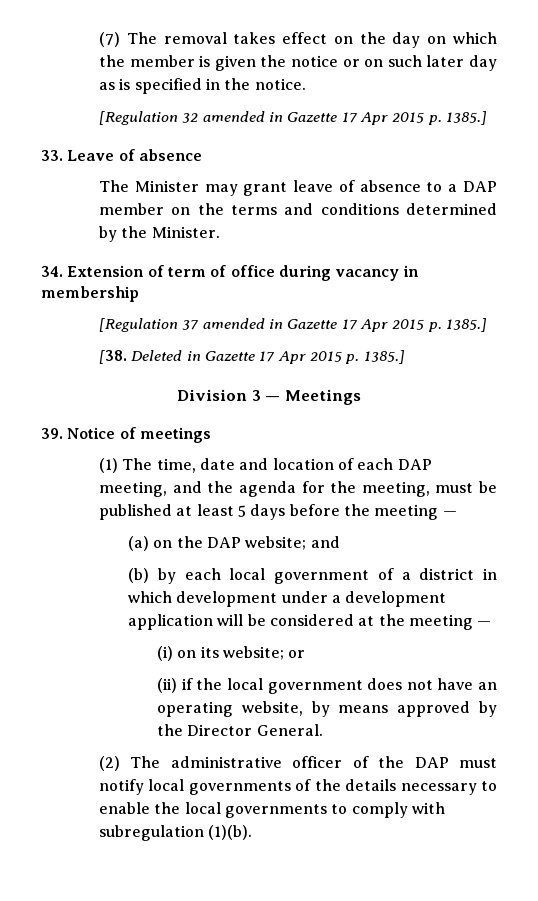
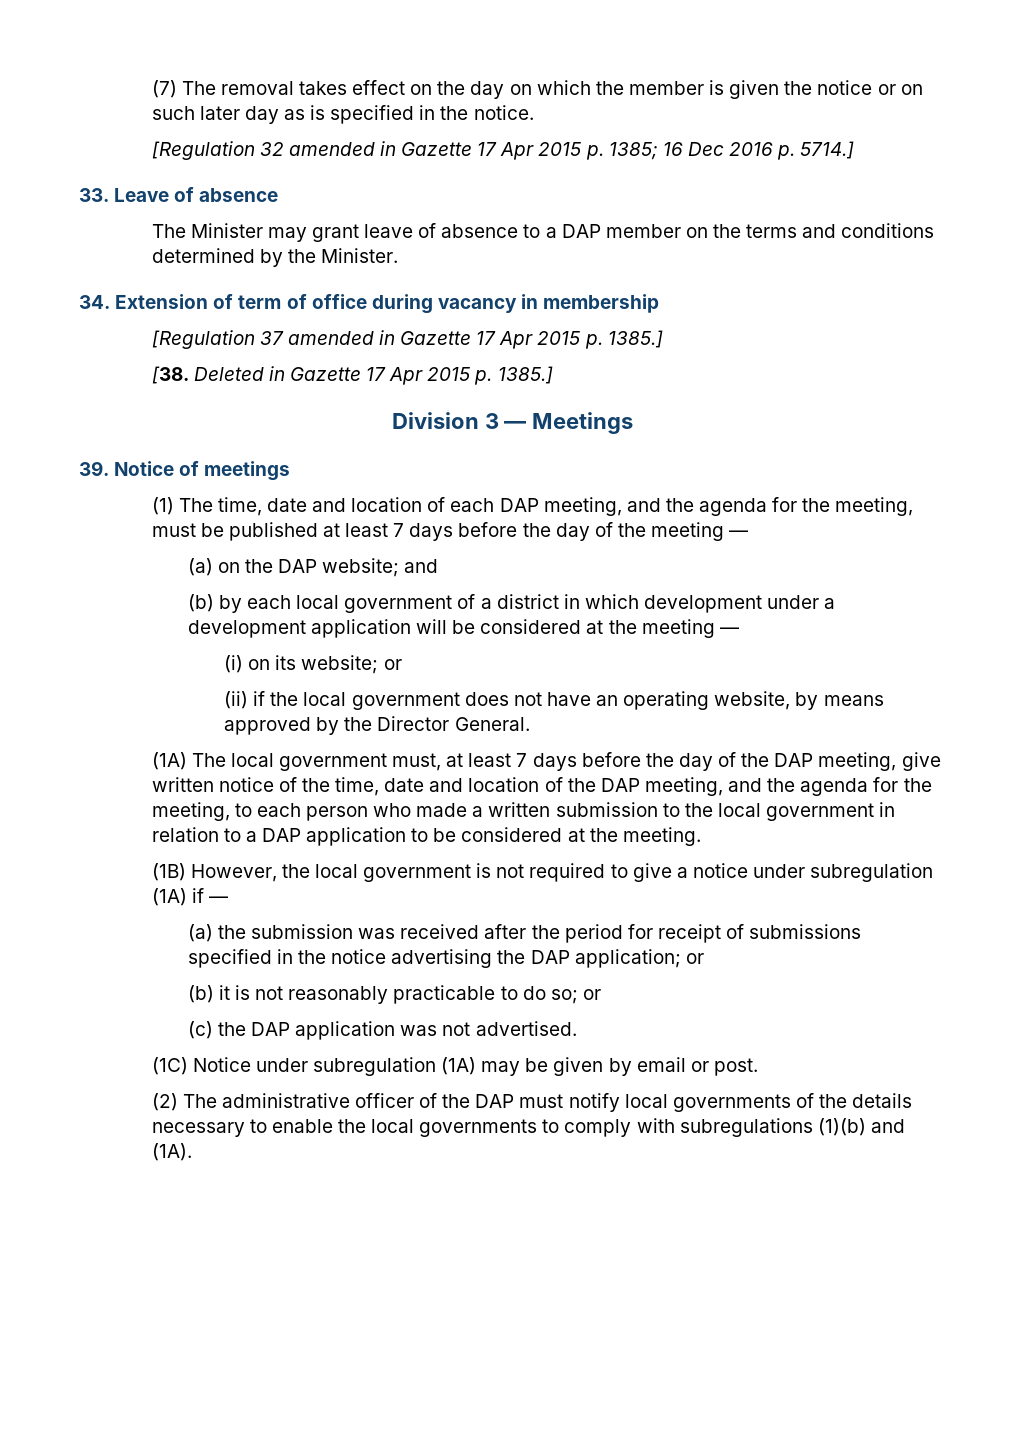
- [Regulation 32 amended in Gazette 17 Apr 2015 p. 1385.]
+ [Regulation 32 amended in Gazette 17 Apr 2015 p. 1385; 16 Dec 2016 p. 5714.]
- (1) The time, date and location of each DAP meeting, and the agenda for the meeting, must be published at least 5 days before the meeting —
+ (1) The time, date and location of each DAP meeting, and the agenda for the meeting, must be published at least 7 days before the day of the meeting —
+ (1A) The local government must, at least 7 days before the day of the DAP meeting, give written notice of the time, date and location of the DAP meeting, and the agenda for the meeting, to each person who made a written submission to the local government in relation to a DAP application to be considered at the meeting.
+ (1B) However, the local government is not required to give a notice under subregulation (1A) if —
+ (a) the submission was received after the period for receipt of submissions specified in the notice advertising the DAP application; or
+ (b) it is not reasonably practicable to do so; or
+ (c) the DAP application was not advertised.
+ (1C) Notice under subregulation (1A) may be given by email or post.
- (2) The administrative officer of the DAP must notify local governments of the details necessary to enable the local governments to comply with subregulation (1)(b).
+ (2) The administrative officer of the DAP must notify local governments of the details necessary to enable the local governments to comply with subregulations (1)(b) and (1A).

